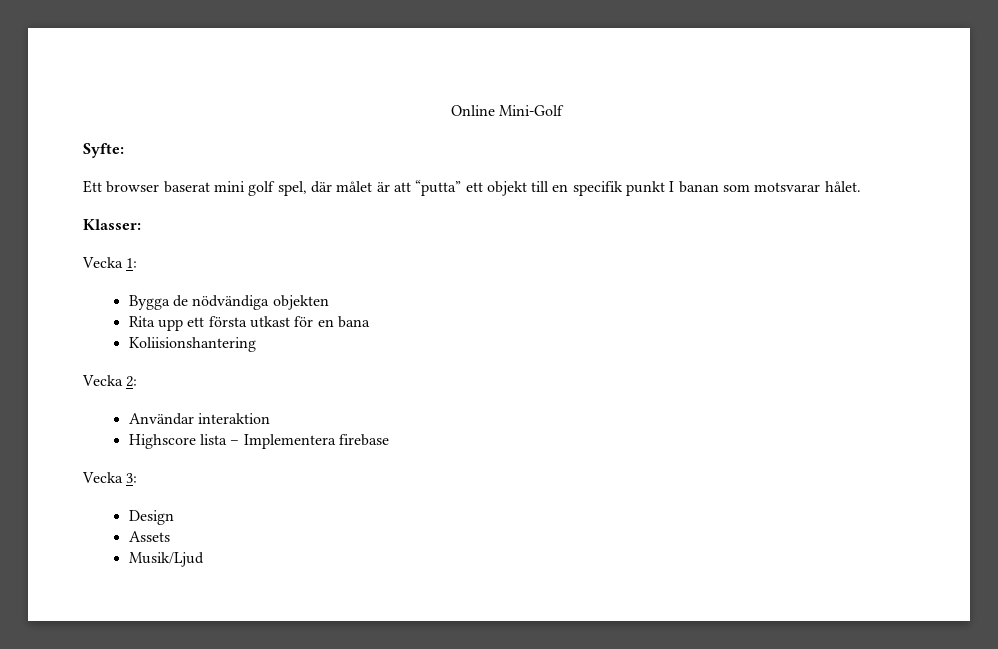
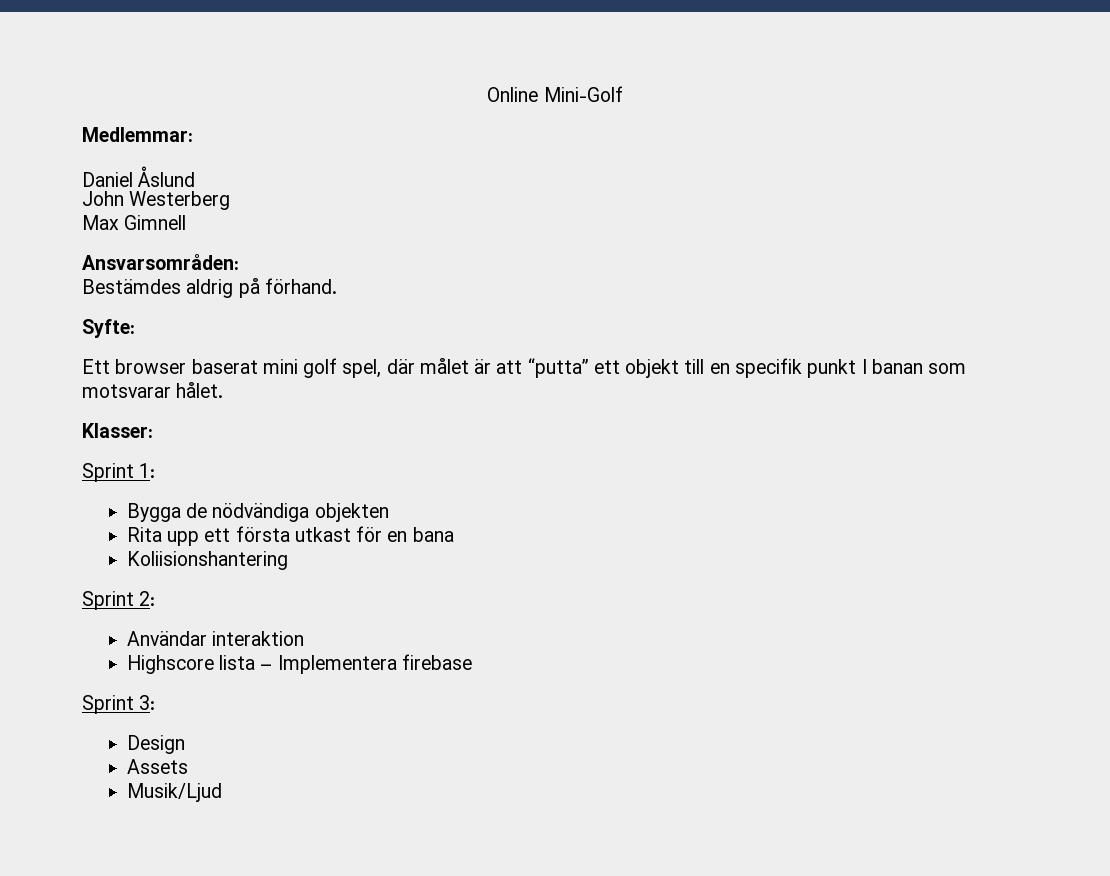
+ Medlemmar:
+ Daniel Åslund
+ John Westerberg
+ Max Gimnell
+ Ansvarsområden:
+ Bestämdes aldrig på förhand.
- Vecka 1:
+ Sprint 1:
- Vecka 2:
+ Sprint 2:
- Vecka 3:
+ Sprint 3:

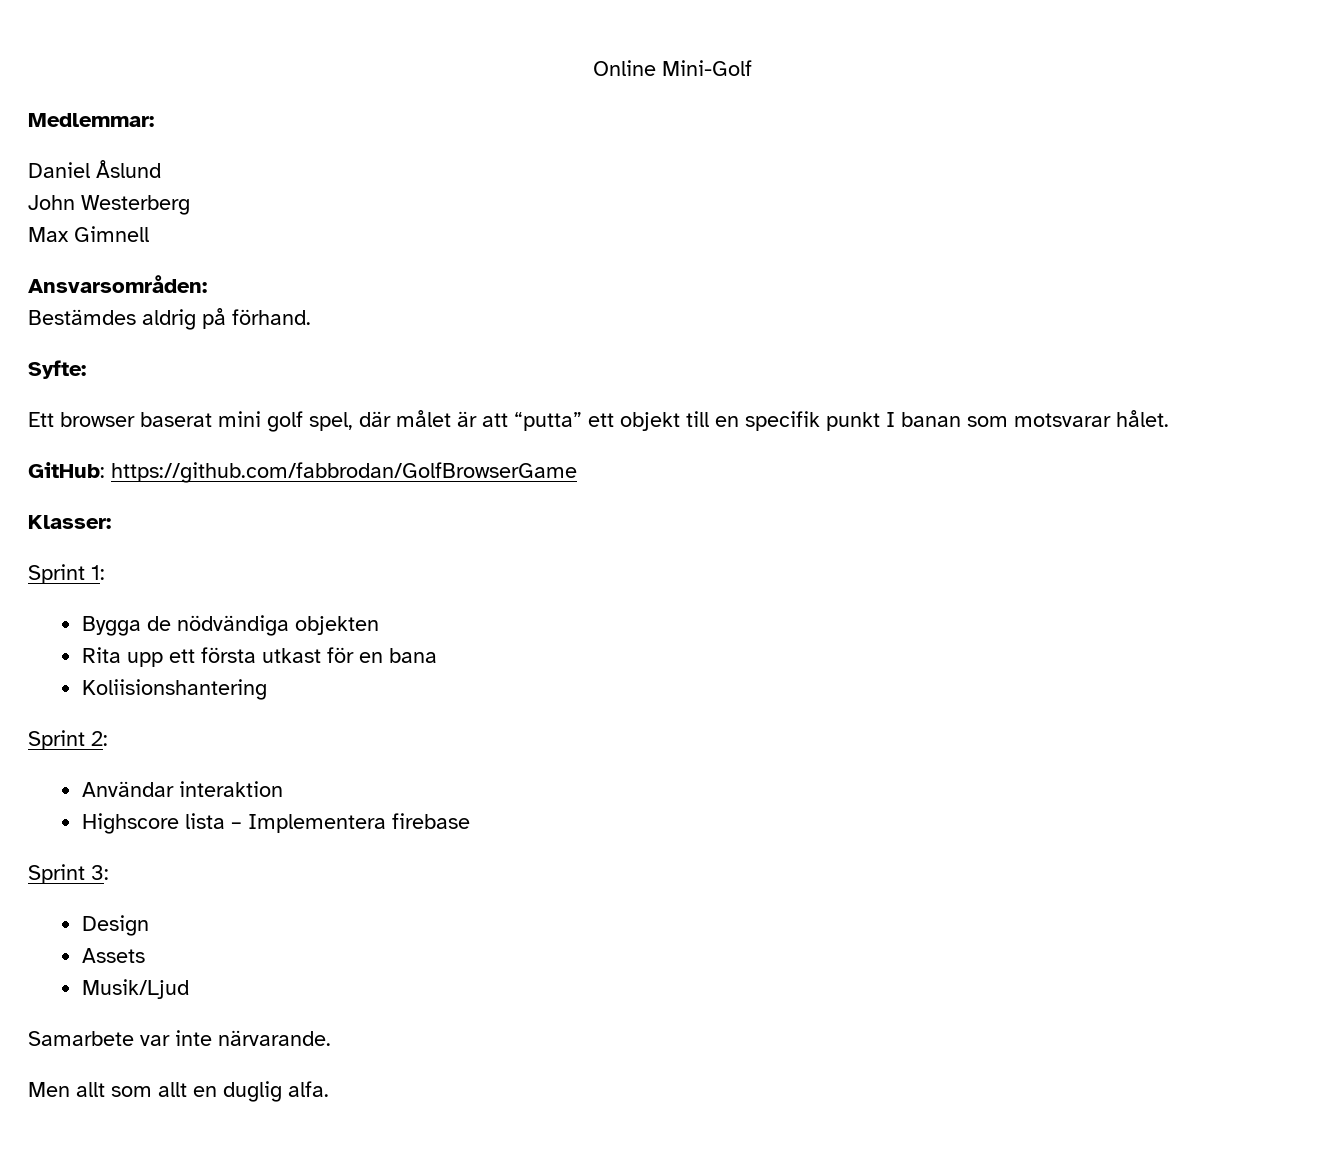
+ GitHub: https://github.com/fabbrodan/GolfBrowserGame
+ Samarbete var inte närvarande.
+ Men allt som allt en duglig alfa.

